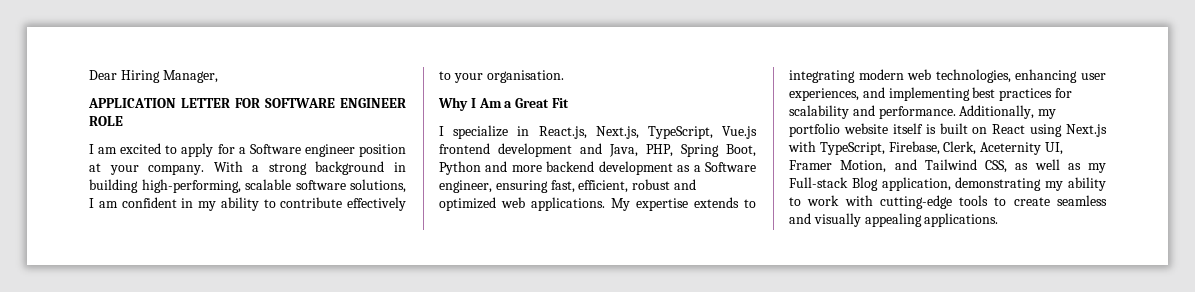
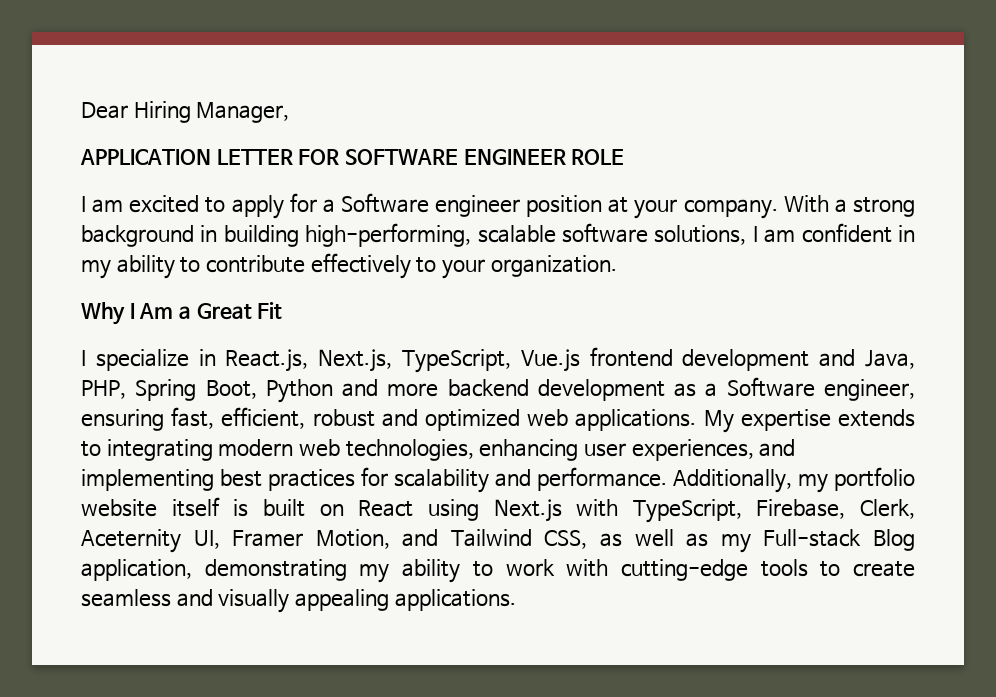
- With a strong background in building high-performing, scalable software solutions, I am confident in my ability to contribute effectively to your organisation.
+ With a strong background in building high-performing, scalable software solutions, I am confident in my ability to contribute effectively to your organization.

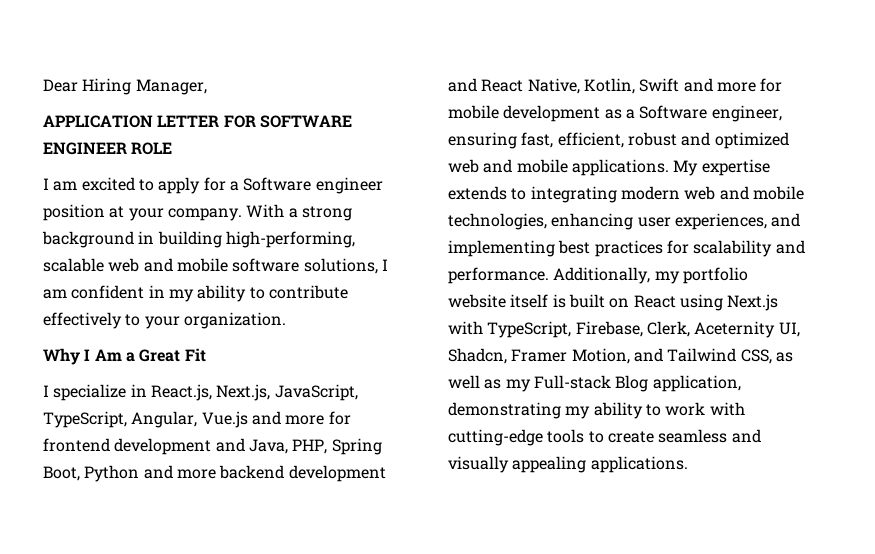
- With a strong background in building high-performing, scalable software solutions, I am confident in my ability to contribute effectively to your organization.
+ With a strong background in building high-performing, scalable web and mobile software solutions, I am confident in my ability to contribute effectively to your organization.
- I specialize in React.js, Next.js, TypeScript, Vue.js frontend development and Java, PHP, Spring Boot, Python and more backend development as a Software engineer, ensuring fast, efficient, robust and optimized web applications.
+ I specialize in React.js, Next.js, JavaScript, TypeScript, Angular, Vue.js and more for frontend development and Java, PHP, Spring Boot, Python and more backend development and React Native, Kotlin, Swift and more for mobile development as a Software engineer, ensuring fast, efficient, robust and optimized web and mobile applications.
- My expertise extends to integrating modern web technologies, enhancing user experiences, and implementing best practices for scalability and performance.
+ My expertise extends to integrating modern web and mobile technologies, enhancing user experiences, and implementing best practices for scalability and performance.
- Additionally, my portfolio website itself is built on React using Next.js with TypeScript, Firebase, Clerk, Aceternity UI, Framer Motion, and Tailwind CSS, as well as my Full-stack Blog application, demonstrating my ability to work with cutting-edge tools to create seamless and visually appealing applications.
+ Additionally, my portfolio website itself is built on React using Next.js with TypeScript, Firebase, Clerk, Aceternity UI, Shadcn, Framer Motion, and Tailwind CSS, as well as my Full-stack Blog application, demonstrating my ability to work with cutting-edge tools to create seamless and visually appealing applications.

